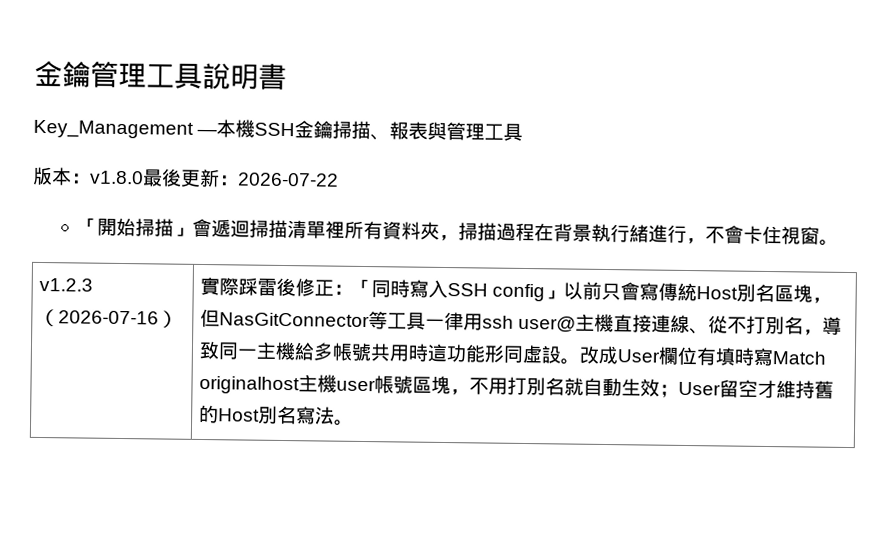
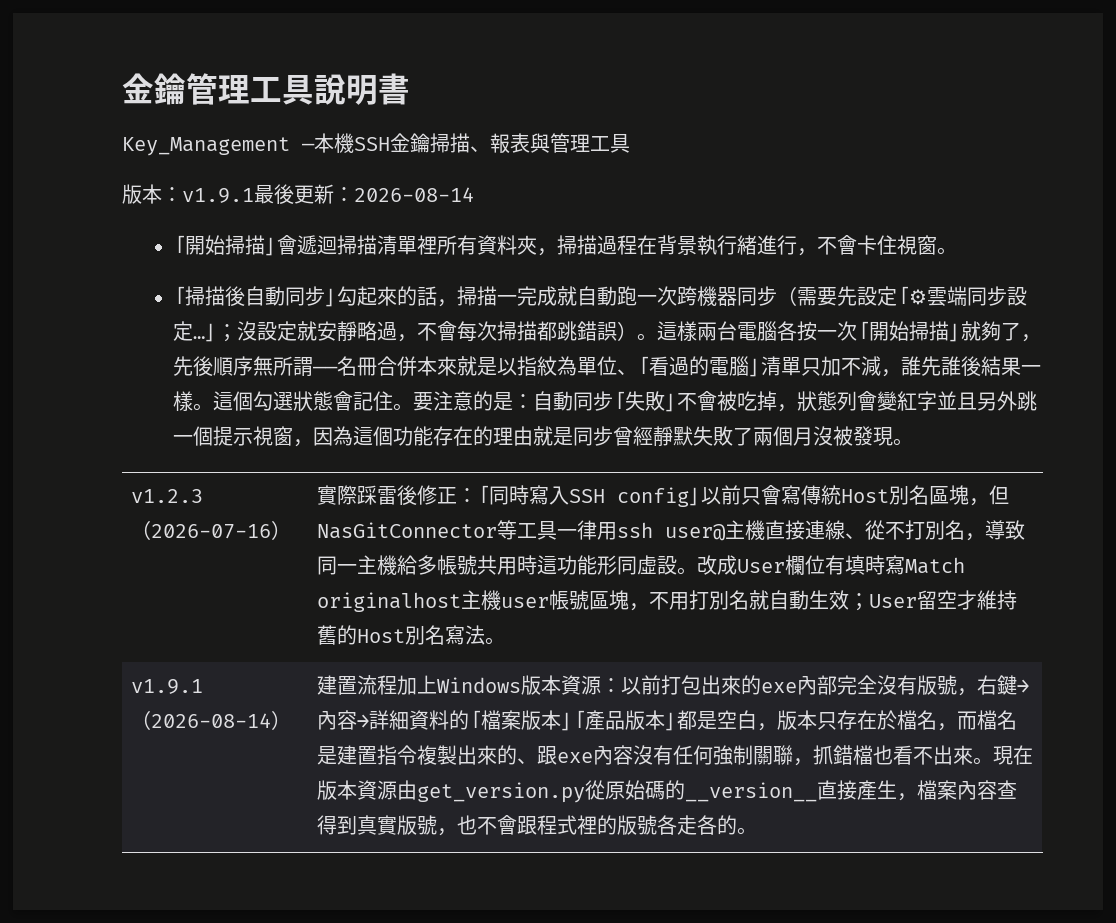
- 版本：v1.8.0最後更新：2026-07-22
+ 版本：v1.9.1最後更新：2026-08-14
+ 「掃描後自動同步」勾起來的話，掃描一完成就自動跑一次跨機器同步（需要先設定「⚙雲端同步設定…」；沒設定就安靜略過，不會每次掃描都跳錯誤）。這樣兩台電腦各按一次「開始掃描」就夠了，先後順序無所謂——名冊合併本來就是以指紋為單位、「看過的電腦」清單只加不減，誰先誰後結果一樣。這個勾選狀態會記住。要注意的是：自動同步「失敗」不會被吃掉，狀態列會變紅字並且另外跳一個提示視窗，因為這個功能存在的理由就是同步曾經靜默失敗了兩個月沒被發現。
+ v1.9.1（2026-08-14） | 建置流程加上Windows版本資源：以前打包出來的exe內部完全沒有版號，右鍵→內容→詳細資料的「檔案版本」「產品版本」都是空白，版本只存在於檔名，而檔名是建置指令複製出來的、跟exe內容沒有任何強制關聯，抓錯檔也看不出來。現在版本資源由get_version.py從原始碼的__version__直接產生，檔案內容查得到真實版號，也不會跟程式裡的版號各走各的。

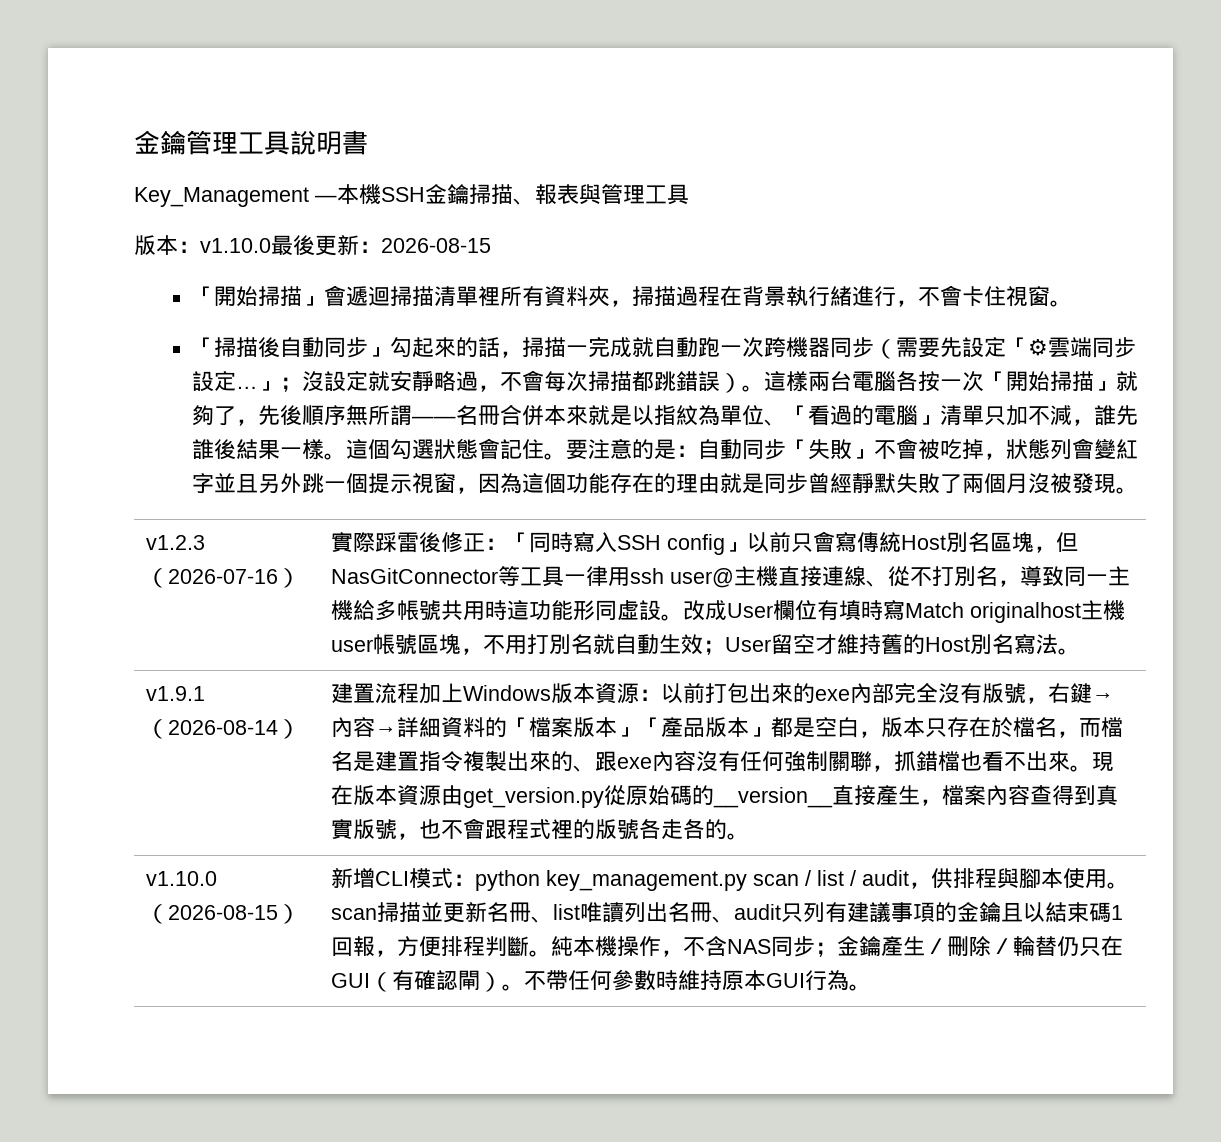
- 版本：v1.9.1最後更新：2026-08-14
+ 版本：v1.10.0最後更新：2026-08-15
+ v1.10.0（2026-08-15） | 新增CLI模式：python key_management.py scan / list / audit，供排程與腳本使用。scan掃描並更新名冊、list唯讀列出名冊、audit只列有建議事項的金鑰且以結束碼1回報，方便排程判斷。純本機操作，不含NAS同步；金鑰產生／刪除／輪替仍只在GUI（有確認閘）。不帶任何參數時維持原本GUI行為。

